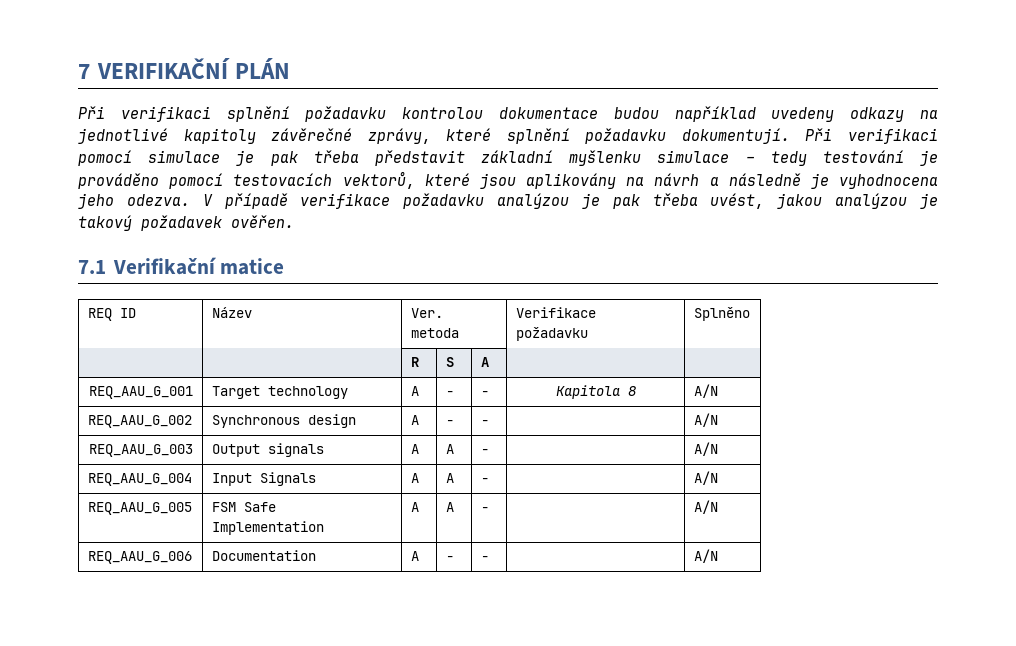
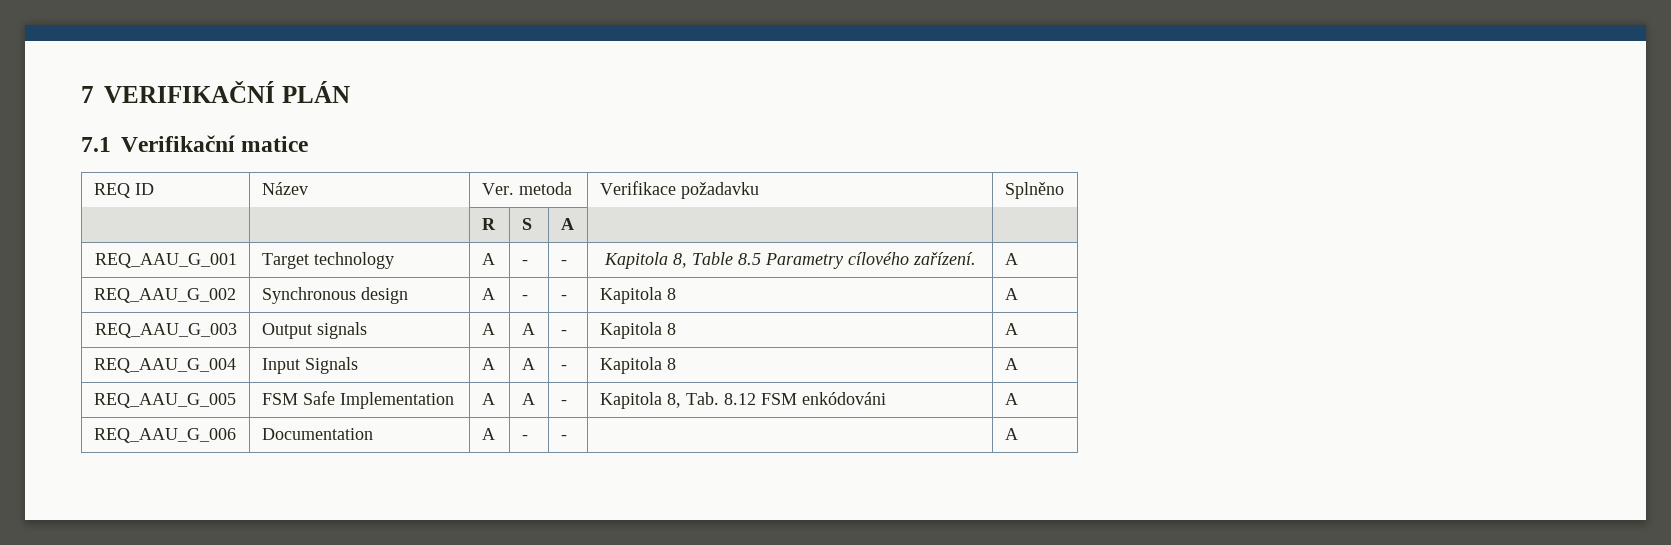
- Při verifikaci splnění požadavku kontrolou dokumentace budou například uvedeny odkazy na jednotlivé kapitoly závěrečné zprávy, které splnění požadavku dokumentují. Při verifikaci pomocí simulace je pak třeba představit základní myšlenku simulace – tedy testování je prováděno pomocí testovacích vektorů, které jsou aplikovány na návrh a následně je vyhodnocena jeho odezva. V případě verifikace požadavku analýzou je pak třeba uvést, jakou analýzou je takový požadavek ověřen.
- REQ_AAU_G_001 | Target technology | A | - | - | Kapitola 8 | A/N
+ REQ_AAU_G_001 | Target technology | A | - | - | Kapitola 8, Table 8.5 Parametry cílového zařízení. | A
- REQ_AAU_G_002 | Synchronous design | A | - | - | | A/N
+ REQ_AAU_G_002 | Synchronous design | A | - | - | Kapitola 8 | A
- REQ_AAU_G_003 | Output signals | A | A | - | | A/N
+ REQ_AAU_G_003 | Output signals | A | A | - | Kapitola 8 | A
- REQ_AAU_G_004 | Input Signals | A | A | - | | A/N
+ REQ_AAU_G_004 | Input Signals | A | A | - | Kapitola 8 | A
- REQ_AAU_G_005 | FSM Safe Implementation | A | A | - | | A/N
+ REQ_AAU_G_005 | FSM Safe Implementation | A | A | - | Kapitola 8, Tab. 8.12 FSM enkódováni | A
- REQ_AAU_G_006 | Documentation | A | - | - | | A/N
+ REQ_AAU_G_006 | Documentation | A | - | - | | A

